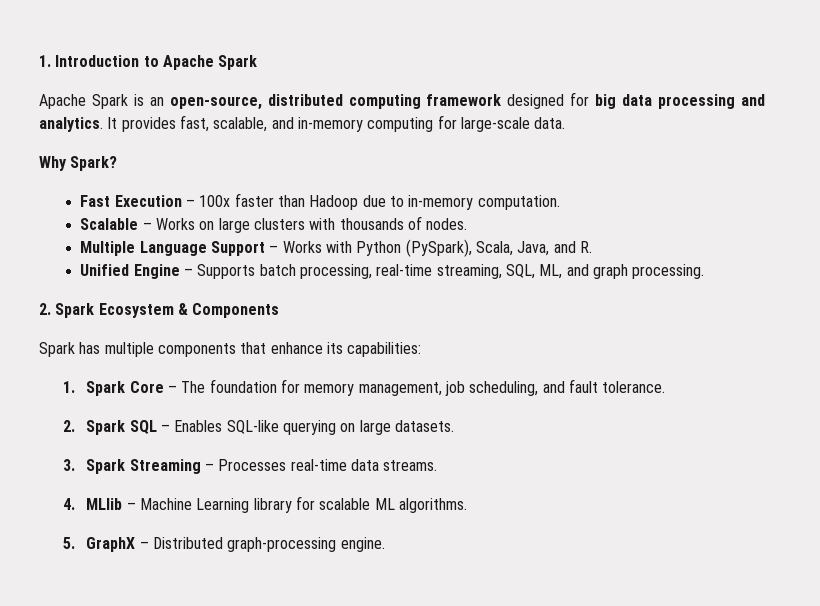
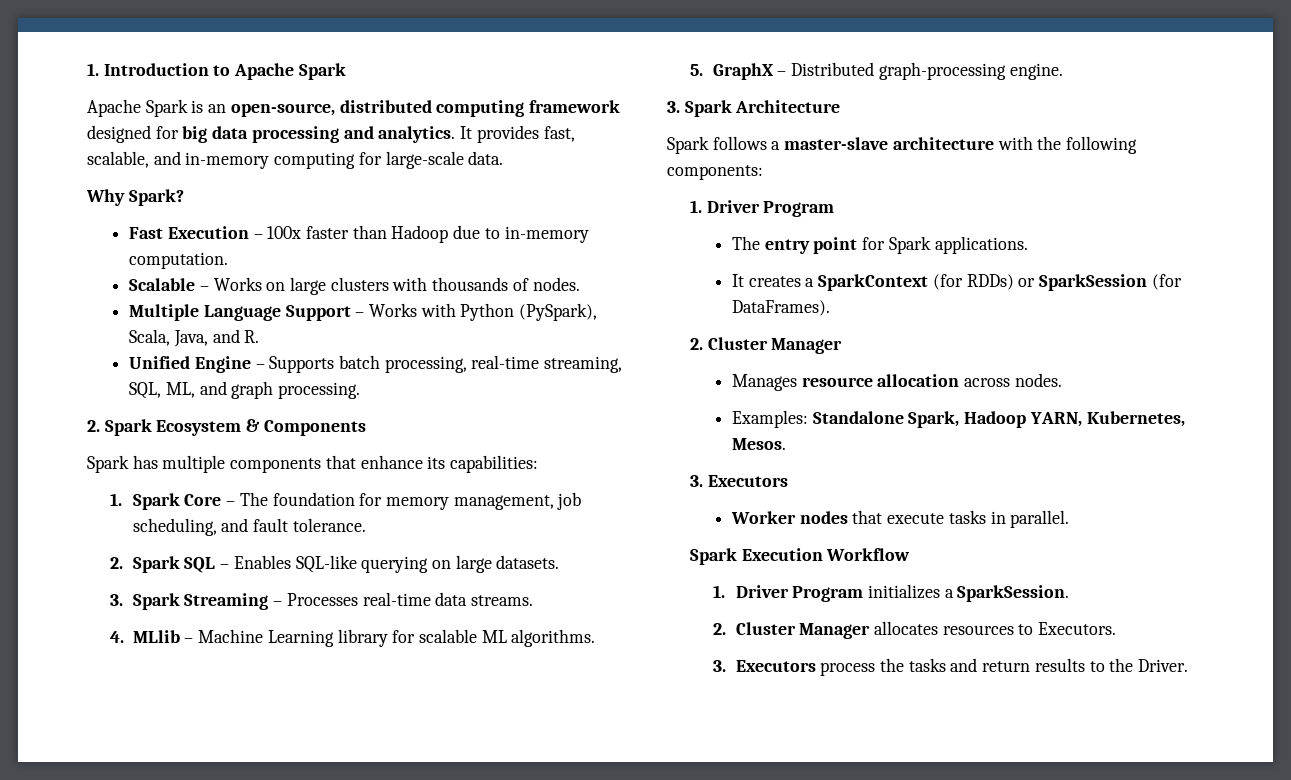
+ 3. Spark Architecture
+ Spark follows a master-slave architecture with the following components:
+ 1. Driver Program
+ The entry point for Spark applications.
+ It creates a SparkContext (for RDDs) or SparkSession (for DataFrames).
+ 2. Cluster Manager
+ Manages resource allocation across nodes.
+ Examples: Standalone Spark, Hadoop YARN, Kubernetes, Mesos.
+ 3. Executors
+ Worker nodes that execute tasks in parallel.
+ Spark Execution Workflow
+ 1. Driver Program initializes a SparkSession.
+ 2. Cluster Manager allocates resources to Executors.
+ 3. Executors process the tasks and return results to the Driver.

